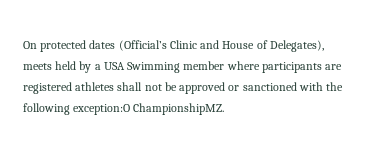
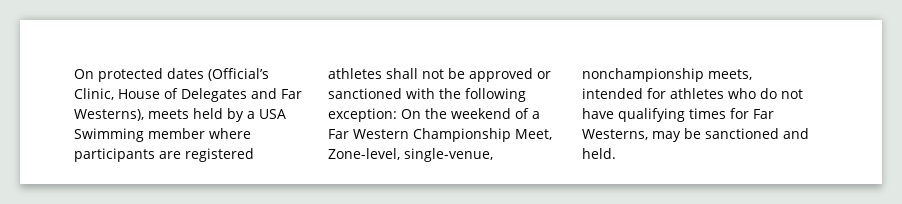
- On protected dates (Official’s Clinic and House of Delegates), meets held by a USA Swimming member where participants are registered athletes shall not be approved or sanctioned with the following exception:O ChampionshipMZ.
+ On protected dates (Official’s Clinic, House of Delegates and Far Westerns), meets held by a USA Swimming member where participants are registered athletes shall not be approved or sanctioned with the following exception: On the weekend of a Far Western Championship Meet, Zone-level, single-venue, nonchampionship meets, intended for athletes who do not have qualifying times for Far Westerns, may be sanctioned and held.

